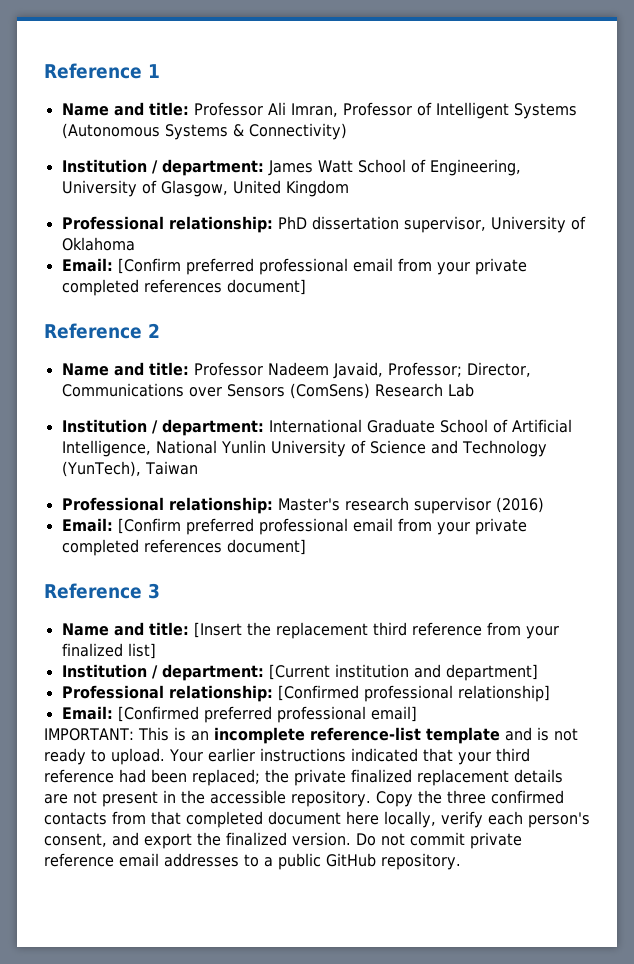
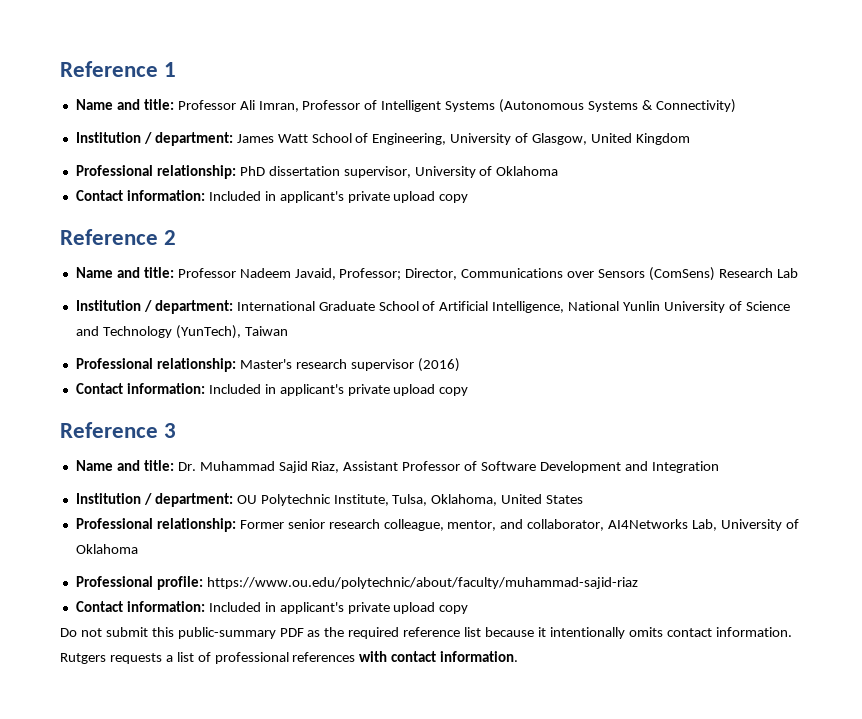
  Professional relationship: PhD dissertation supervisor, University of Oklahoma
- Email: [Confirm preferred professional email from your private completed references document]
+ Contact information: Included in applicant's private upload copy
  Professional relationship: Master's research supervisor (2016)
- Email: [Confirm preferred professional email from your private completed references document]
+ Contact information: Included in applicant's private upload copy
- Name and title: [Insert the replacement third reference from your finalized list]
- Institution / department: [Current institution and department]
- Professional relationship: [Confirmed professional relationship]
- Email: [Confirmed preferred professional email]
- IMPORTANT: This is an incomplete reference-list template and is not ready to upload. Your earlier instructions indicated that your third reference had been replaced; the private finalized replacement details are not present in the accessible repository. Copy the three confirmed contacts from that completed document here locally, verify each person's consent, and export the finalized version. Do not commit private reference email addresses to a public GitHub repository.
+ Name and title: Dr. Muhammad Sajid Riaz, Assistant Professor of Software Development and Integration
+ Institution / department: OU Polytechnic Institute, Tulsa, Oklahoma, United States
+ Professional relationship: Former senior research colleague, mentor, and collaborator, AI4Networks Lab, University of Oklahoma
+ Professional profile: https://www.ou.edu/polytechnic/about/faculty/muhammad-sajid-riaz
+ Contact information: Included in applicant's private upload copy
+ Do not submit this public-summary PDF as the required reference list because it intentionally omits contact information. Rutgers requests a list of professional references with contact information.

